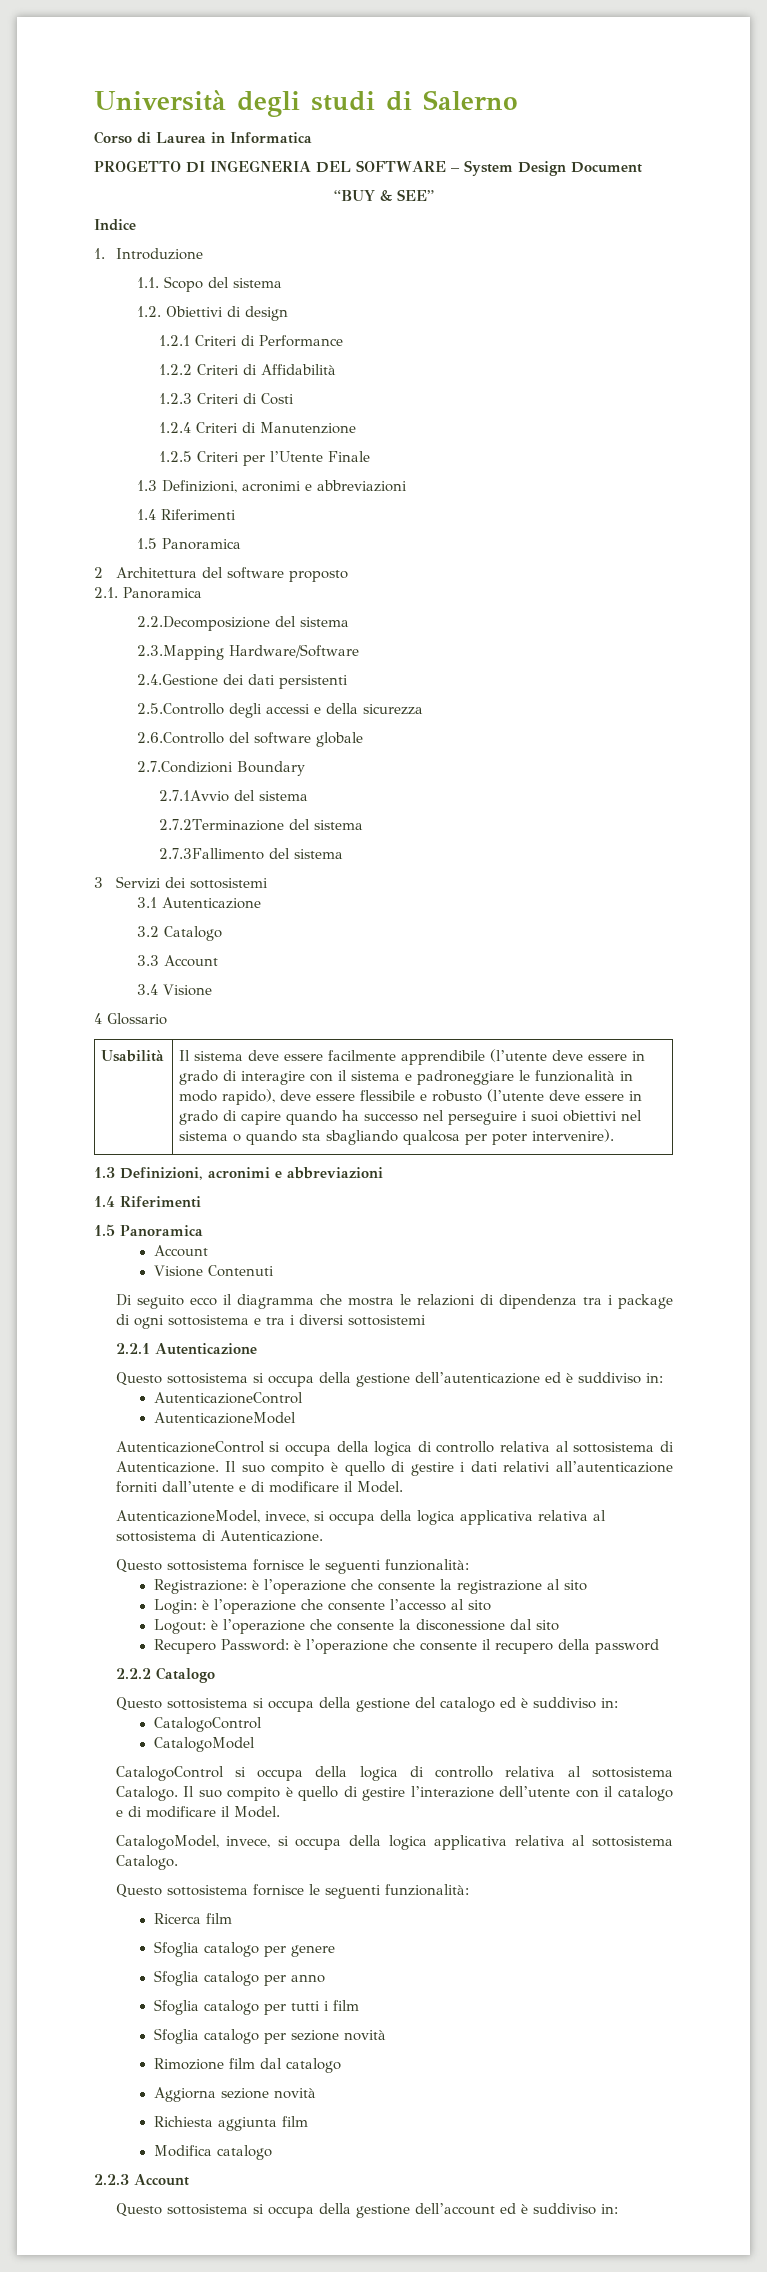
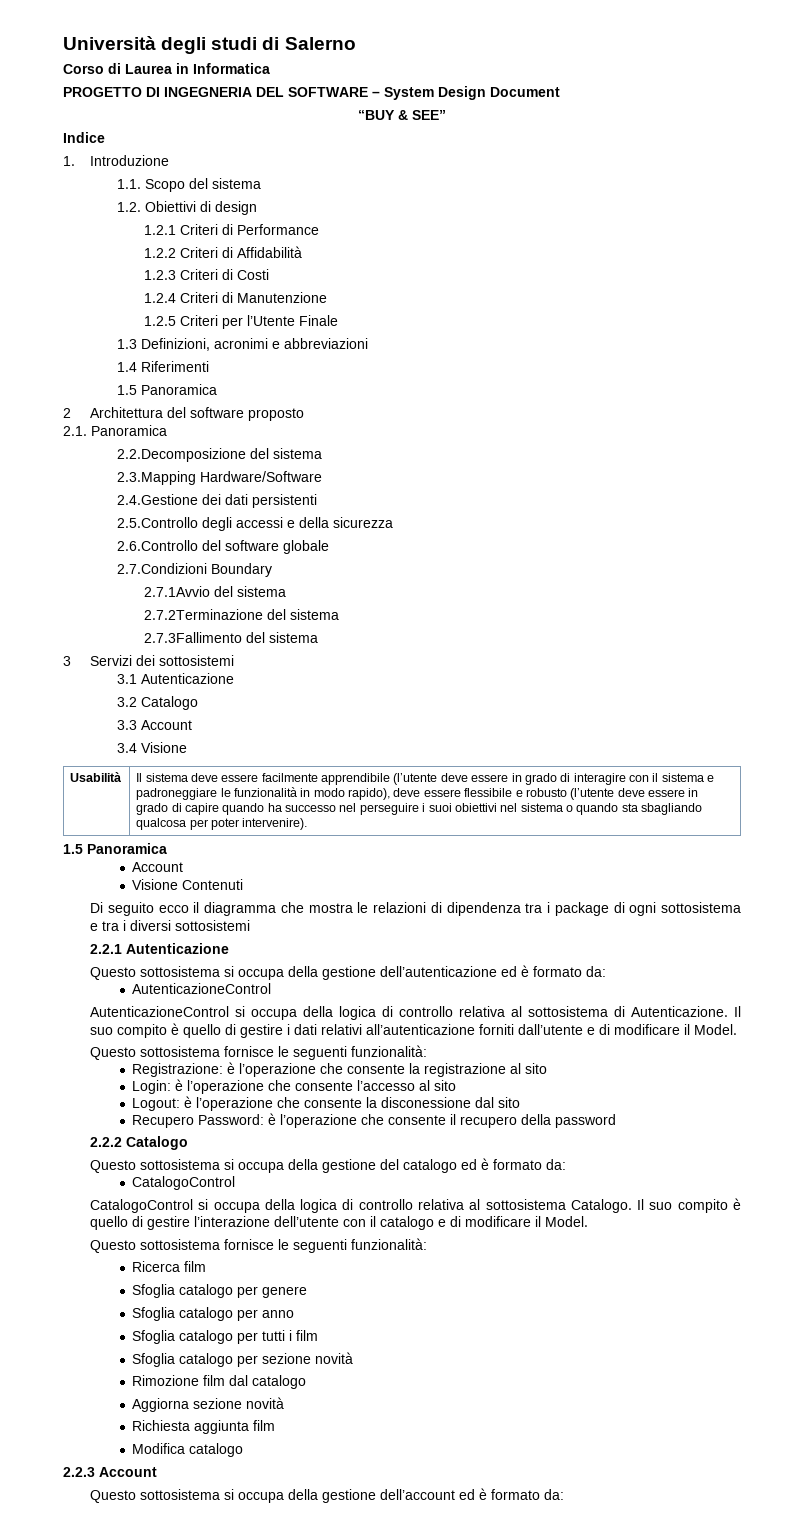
- 4 Glossario
  Il sistema deve essere facilmente apprendibile (l’utente deve essere in grado di interagire con il sistema e padroneggiare le funzionalità in modo rapido), deve essere flessibile e robusto (l’utente deve essere in grado di capire quando ha successo nel perseguire i suoi obiettivi nel sistema o quando sta sbagliando qualcosa per poter intervenire).
- 1.3 Definizioni, acronimi e abbreviazioni
- 1.4 Riferimenti
- Questo sottosistema si occupa della gestione dell’autenticazione ed è suddiviso in:
+ Questo sottosistema si occupa della gestione dell’autenticazione ed è formato da:
  AutenticazioneControl
- AutenticazioneModel
- AutenticazioneModel, invece, si occupa della logica applicativa relativa al sottosistema di Autenticazione.
- Questo sottosistema si occupa della gestione del catalogo ed è suddiviso in:
+ Questo sottosistema si occupa della gestione del catalogo ed è formato da:
  CatalogoControl
- CatalogoModel
- CatalogoModel, invece, si occupa della logica applicativa relativa al sottosistema Catalogo.
- Questo sottosistema si occupa della gestione dell’account ed è suddiviso in:
+ Questo sottosistema si occupa della gestione dell’account ed è formato da:

